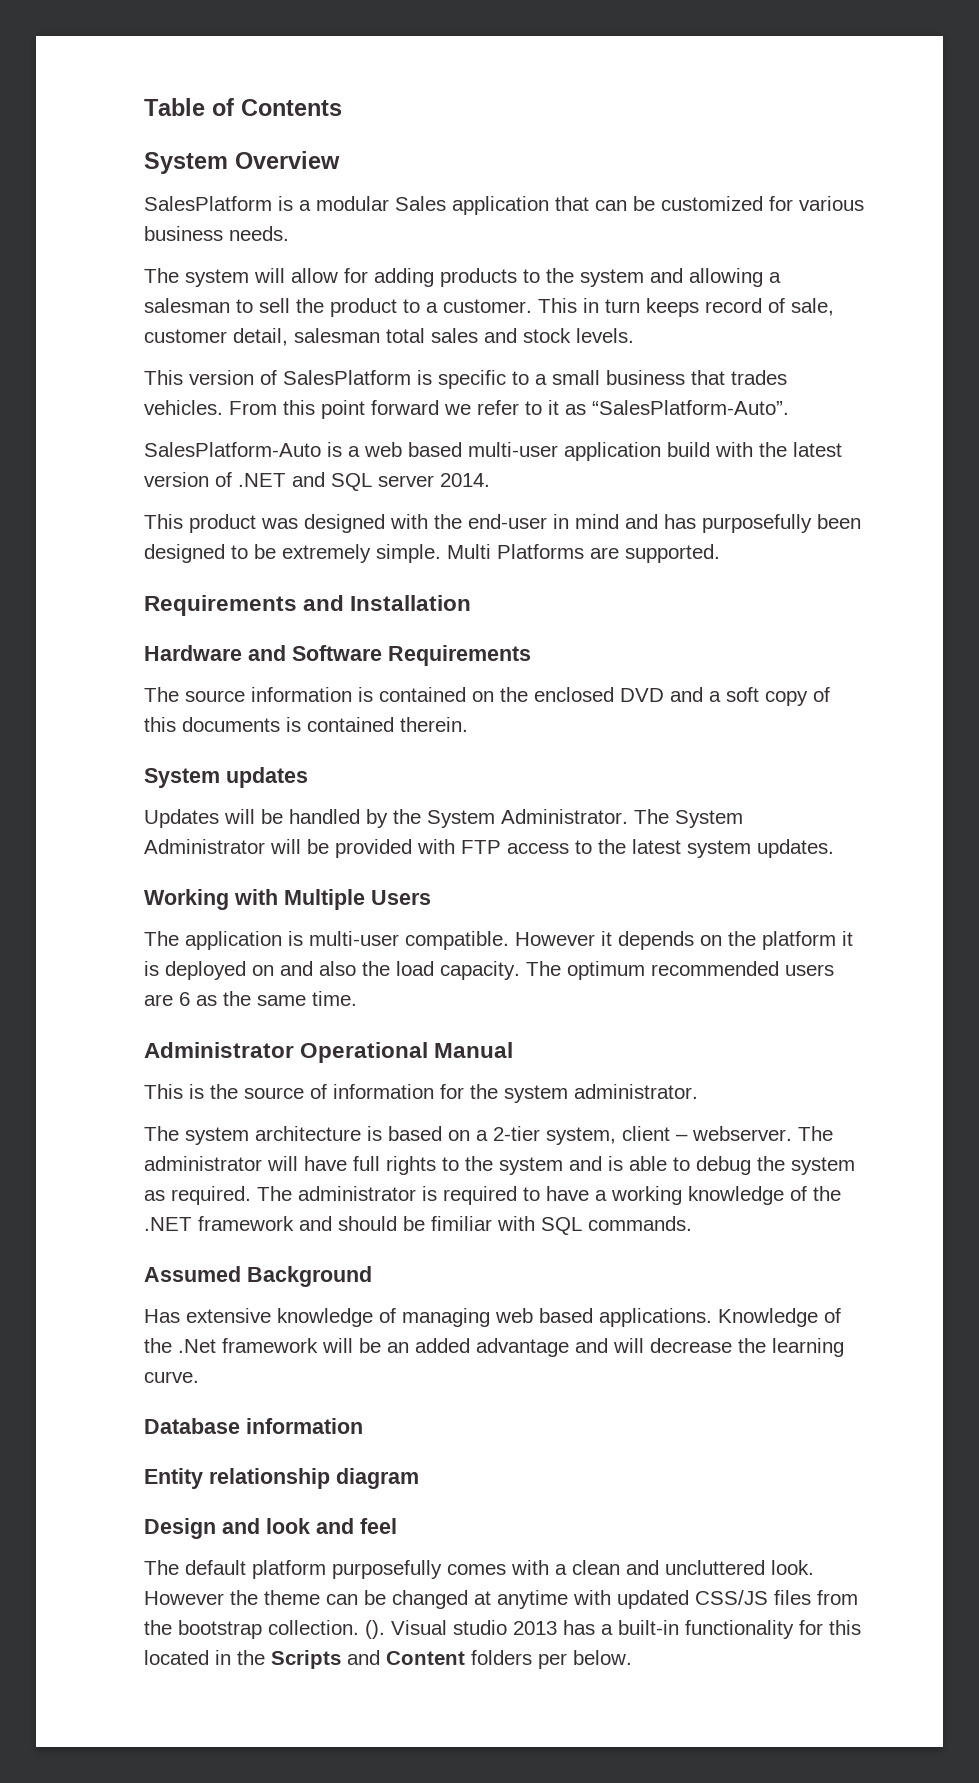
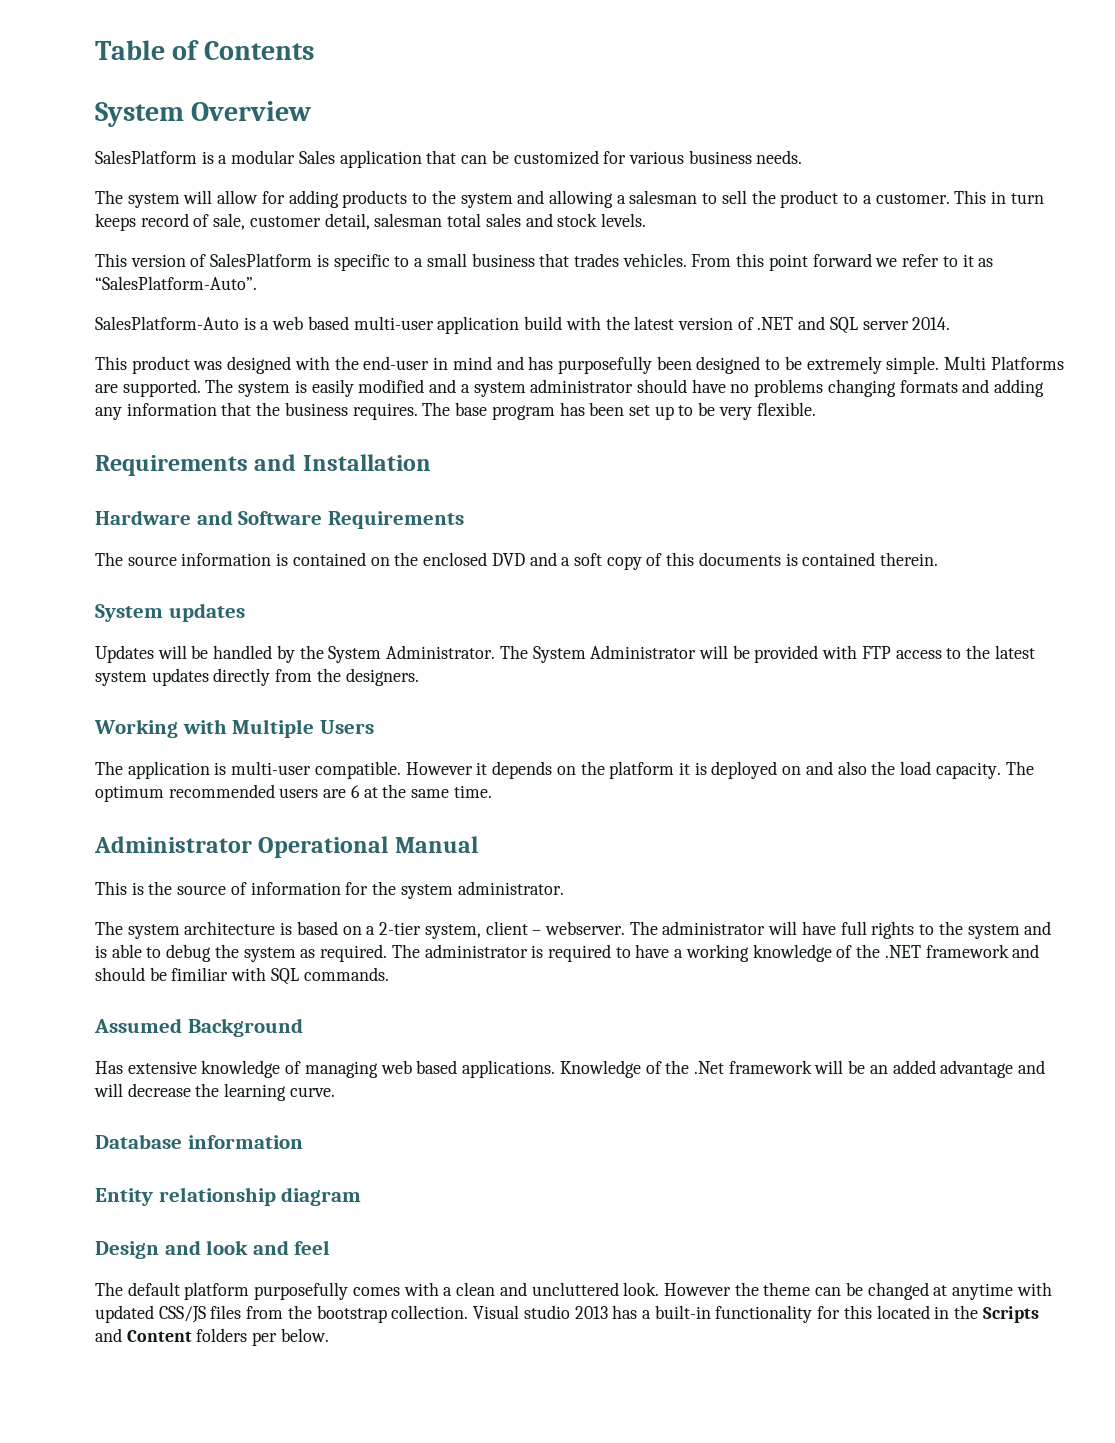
+ The system is easily modified and a system administrator should have no problems changing formats and adding any information that the business requires. The base program has been set up to be very flexible.
- The System Administrator will be provided with FTP access to the latest system updates.
+ The System Administrator will be provided with FTP access to the latest system updates directly from the designers.
- The optimum recommended users are 6 as the same time.
+ The optimum recommended users are 6 at the same time.
- ().

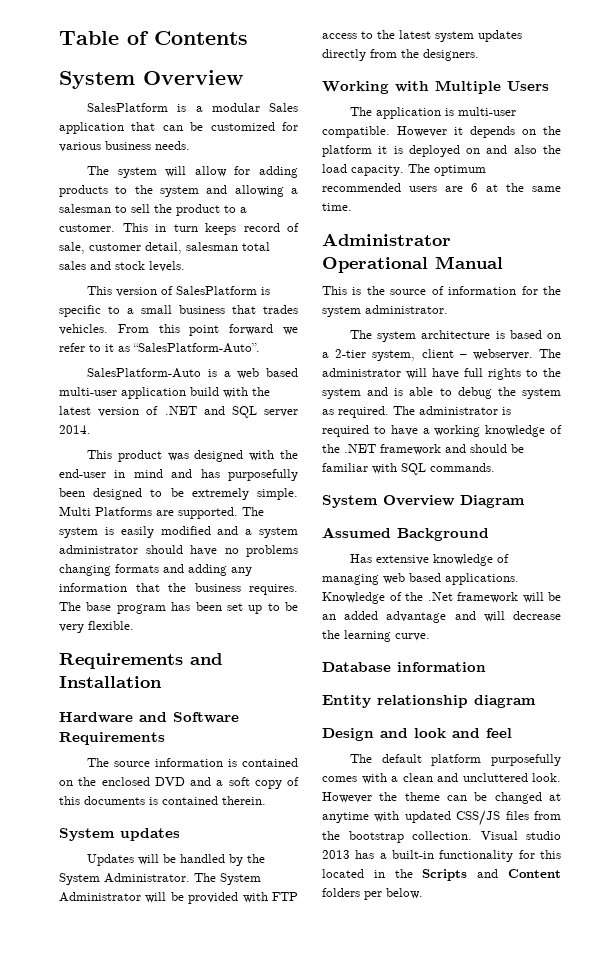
- The administrator is required to have a working knowledge of the .NET framework and should be fimiliar with SQL commands.
+ The administrator is required to have a working knowledge of the .NET framework and should be familiar with SQL commands.
+ System Overview Diagram

